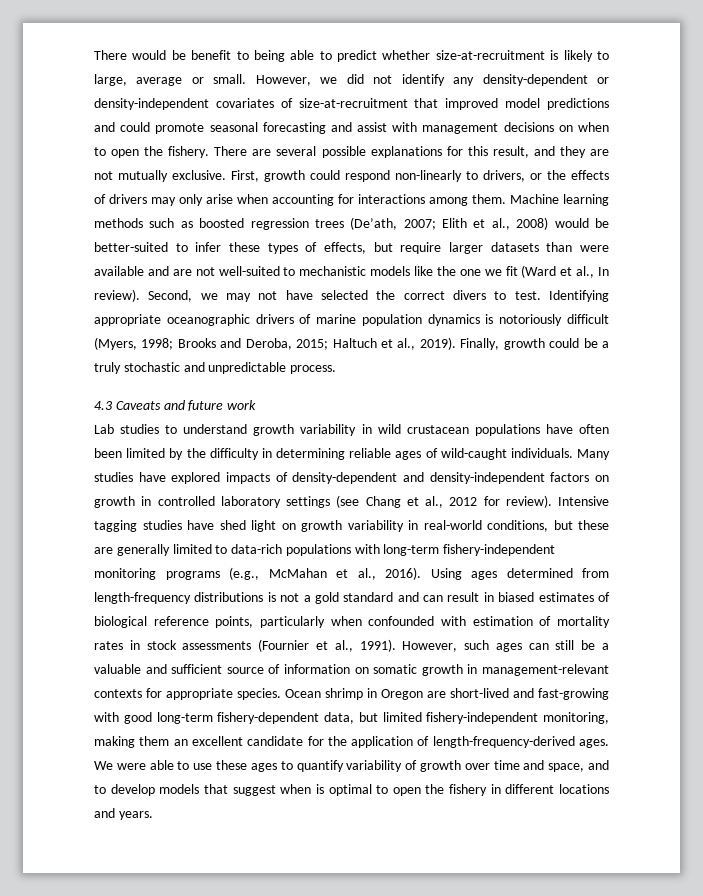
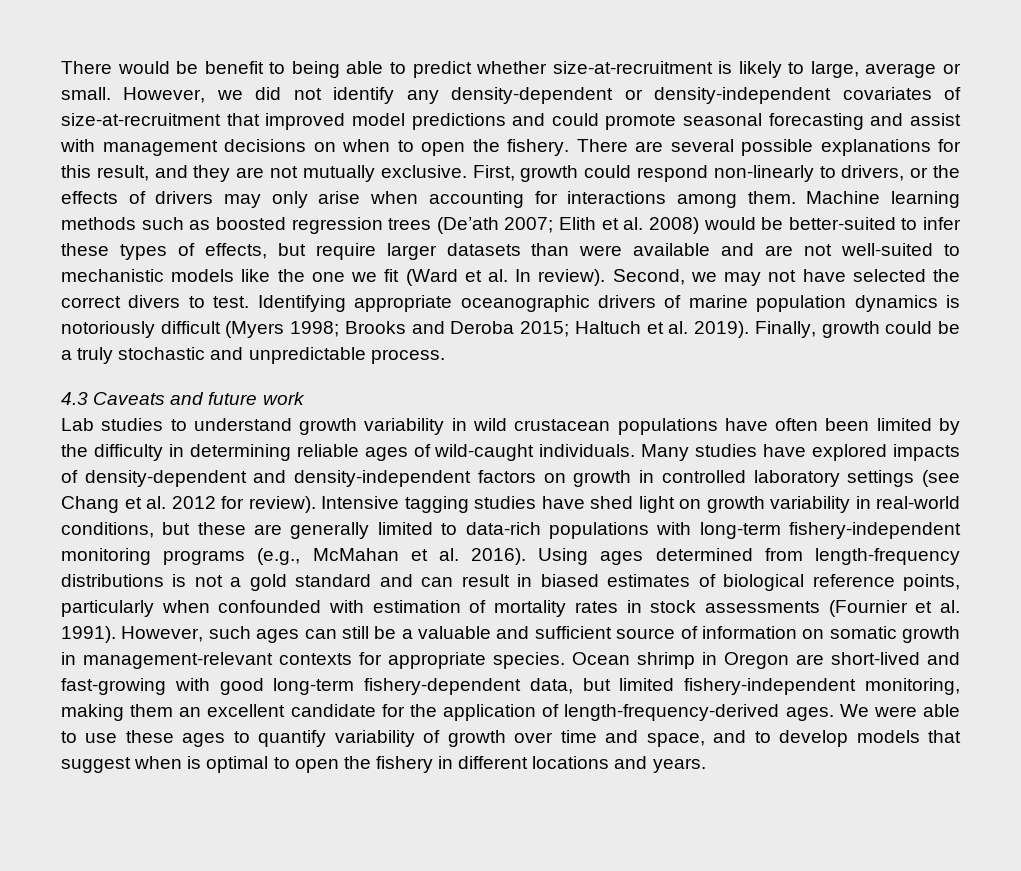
- Machine learning methods such as boosted regression trees (De’ath, 2007; Elith et al., 2008) would be better-suited to infer these types of effects, but require larger datasets than were available and are not well-suited to mechanistic models like the one we fit (Ward et al., In review).
+ Machine learning methods such as boosted regression trees (De’ath 2007; Elith et al. 2008) would be better-suited to infer these types of effects, but require larger datasets than were available and are not well-suited to mechanistic models like the one we fit (Ward et al. In review).
- Identifying appropriate oceanographic drivers of marine population dynamics is notoriously difficult (Myers, 1998; Brooks and Deroba, 2015; Haltuch et al., 2019).
+ Identifying appropriate oceanographic drivers of marine population dynamics is notoriously difficult (Myers 1998; Brooks and Deroba 2015; Haltuch et al. 2019).
- Many studies have explored impacts of density-dependent and density-independent factors on growth in controlled laboratory settings (see Chang et al., 2012 for review).
+ Many studies have explored impacts of density-dependent and density-independent factors on growth in controlled laboratory settings (see Chang et al. 2012 for review).
- Intensive tagging studies have shed light on growth variability in real-world conditions, but these are generally limited to data-rich populations with long-term fishery-independent monitoring programs (e.g., McMahan et al., 2016).
+ Intensive tagging studies have shed light on growth variability in real-world conditions, but these are generally limited to data-rich populations with long-term fishery-independent monitoring programs (e.g., McMahan et al. 2016).
- Using ages determined from length-frequency distributions is not a gold standard and can result in biased estimates of biological reference points, particularly when confounded with estimation of mortality rates in stock assessments (Fournier et al., 1991).
+ Using ages determined from length-frequency distributions is not a gold standard and can result in biased estimates of biological reference points, particularly when confounded with estimation of mortality rates in stock assessments (Fournier et al. 1991).

